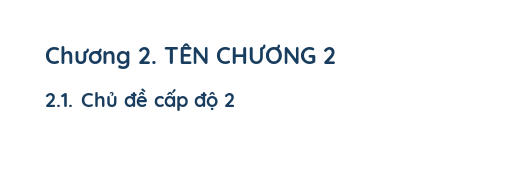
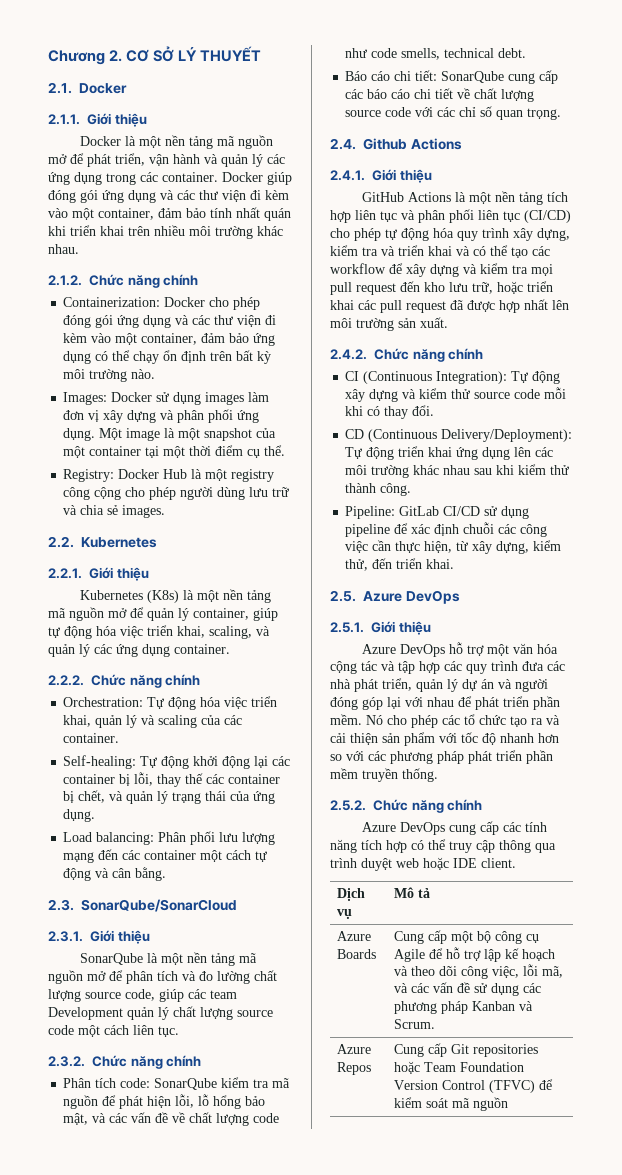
- Chương 2. TÊN CHƯƠNG 2
- 2.1. Chủ đề cấp độ 2
+ Chương 2. CƠ SỞ LÝ THUYẾT
+ 2.1. Docker
+ 2.1.1. Giới thiệu
+ Docker là một nền tảng mã nguồn mở để phát triển, vận hành và quản lý các ứng dụng trong các container. Docker giúp đóng gói ứng dụng và các thư viện đi kèm vào một container, đảm bảo tính nhất quán khi triển khai trên nhiều môi trường khác nhau.
+ 2.1.2. Chức năng chính
+ Containerization: Docker cho phép đóng gói ứng dụng và các thư viện đi kèm vào một container, đảm bảo ứng dụng có thể chạy ổn định trên bất kỳ môi trường nào.
+ Images: Docker sử dụng images làm đơn vị xây dựng và phân phối ứng dụng. Một image là một snapshot của một container tại một thời điểm cụ thể.
+ Registry: Docker Hub là một registry công cộng cho phép người dùng lưu trữ và chia sẻ images.
+ 2.2. Kubernetes
+ 2.2.1. Giới thiệu
+ Kubernetes (K8s) là một nền tảng mã nguồn mở để quản lý container, giúp tự động hóa việc triển khai, scaling, và quản lý các ứng dụng container.
+ 2.2.2. Chức năng chính
+ Orchestration: Tự động hóa việc triển khai, quản lý và scaling của các container.
+ Self-healing: Tự động khởi động lại các container bị lỗi, thay thế các container bị chết, và quản lý trạng thái của ứng dụng.
+ Load balancing: Phân phối lưu lượng mạng đến các container một cách tự động và cân bằng.
+ 2.3. SonarQube/SonarCloud
+ 2.3.1. Giới thiệu
+ SonarQube là một nền tảng mã nguồn mở để phân tích và đo lường chất lượng source code, giúp các team Development quản lý chất lượng source code một cách liên tục.
+ 2.3.2. Chức năng chính
+ Phân tích code: SonarQube kiểm tra mã nguồn để phát hiện lỗi, lỗ hổng bảo mật, và các vấn đề về chất lượng code như code smells, technical debt.
+ Báo cáo chi tiết: SonarQube cung cấp các báo cáo chi tiết về chất lượng source code với các chỉ số quan trọng.
+ 2.4. Github Actions
+ 2.4.1. Giới thiệu
+ GitHub Actions là một nền tảng tích hợp liên tục và phân phối liên tục (CI/CD) cho phép tự động hóa quy trình xây dựng, kiểm tra và triển khai và có thể tạo các workflow để xây dựng và kiểm tra mọi pull request đến kho lưu trữ, hoặc triển khai các pull request đã được hợp nhất lên môi trường sản xuất.
+ 2.4.2. Chức năng chính
+ CI (Continuous Integration): Tự động xây dựng và kiểm thử source code mỗi khi có thay đổi.
+ CD (Continuous Delivery/Deployment): Tự động triển khai ứng dụng lên các môi trường khác nhau sau khi kiểm thử thành công.
+ Pipeline: GitLab CI/CD sử dụng pipeline để xác định chuỗi các công việc cần thực hiện, từ xây dựng, kiểm thử, đến triển khai.
+ 2.5. Azure DevOps
+ 2.5.1. Giới thiệu
+ Azure DevOps hỗ trợ một văn hóa cộng tác và tập hợp các quy trình đưa các nhà phát triển, quản lý dự án và người đóng góp lại với nhau để phát triển phần mềm. Nó cho phép các tổ chức tạo ra và cải thiện sản phẩm với tốc độ nhanh hơn so với các phương pháp phát triển phần mềm truyền thống.
+ 2.5.2. Chức năng chính
+ Azure DevOps cung cấp các tính năng tích hợp có thể truy cập thông qua trình duyệt web hoặc IDE client.
+ Dịch vụ | Mô tả
+ Azure Boards | Cung cấp một bộ công cụ Agile để hỗ trợ lập kế hoạch và theo dõi công việc, lỗi mã, và các vấn đề sử dụng các phương pháp Kanban và Scrum.
+ Azure Repos | Cung cấp Git repositories hoặc Team Foundation Version Control (TFVC) để kiểm soát mã nguồn

